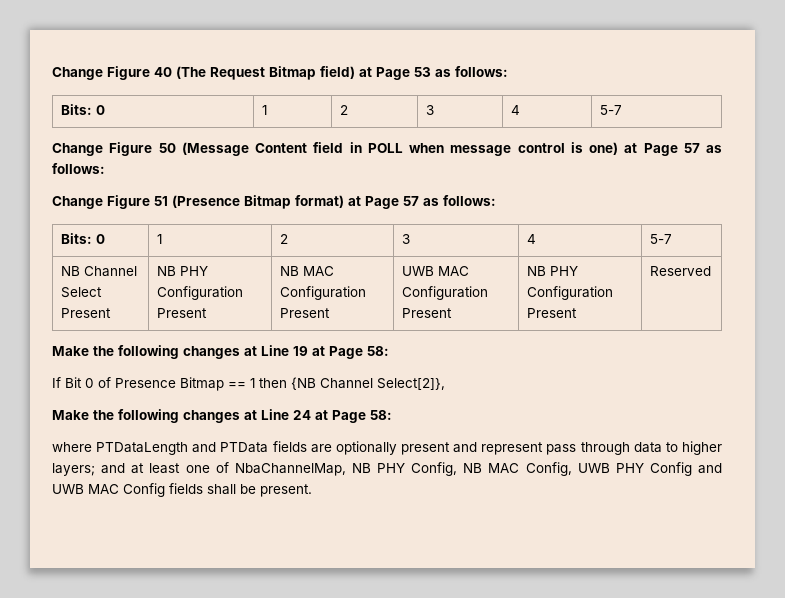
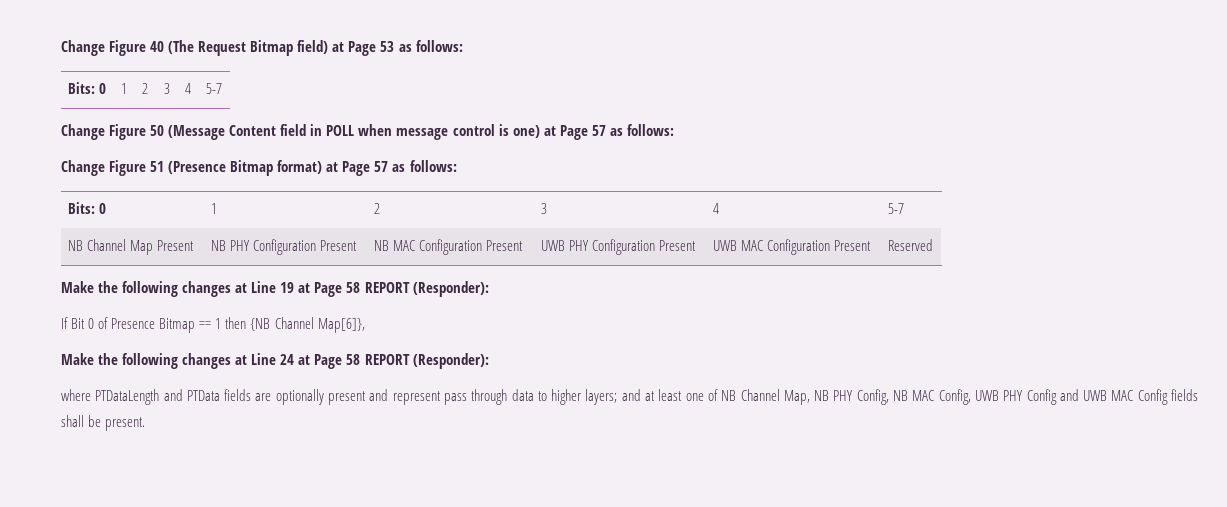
- NB Channel Select Present | NB PHY Configuration Present | NB MAC Configuration Present | UWB MAC Configuration Present | NB PHY Configuration Present | Reserved
+ NB Channel Map Present | NB PHY Configuration Present | NB MAC Configuration Present | UWB PHY Configuration Present | UWB MAC Configuration Present | Reserved
- Make the following changes at Line 19 at Page 58:
+ Make the following changes at Line 19 at Page 58 REPORT (Responder):
- If Bit 0 of Presence Bitmap == 1 then {NB Channel Select[2]},
+ If Bit 0 of Presence Bitmap == 1 then {NB Channel Map[6]},
- Make the following changes at Line 24 at Page 58:
+ Make the following changes at Line 24 at Page 58 REPORT (Responder):
- where PTDataLength and PTData fields are optionally present and represent pass through data to higher layers; and at least one of NbaChannelMap, NB PHY Config, NB MAC Config, UWB PHY Config and UWB MAC Config fields shall be present.
+ where PTDataLength and PTData fields are optionally present and represent pass through data to higher layers; and at least one of NB Channel Map, NB PHY Config, NB MAC Config, UWB PHY Config and UWB MAC Config fields shall be present.

